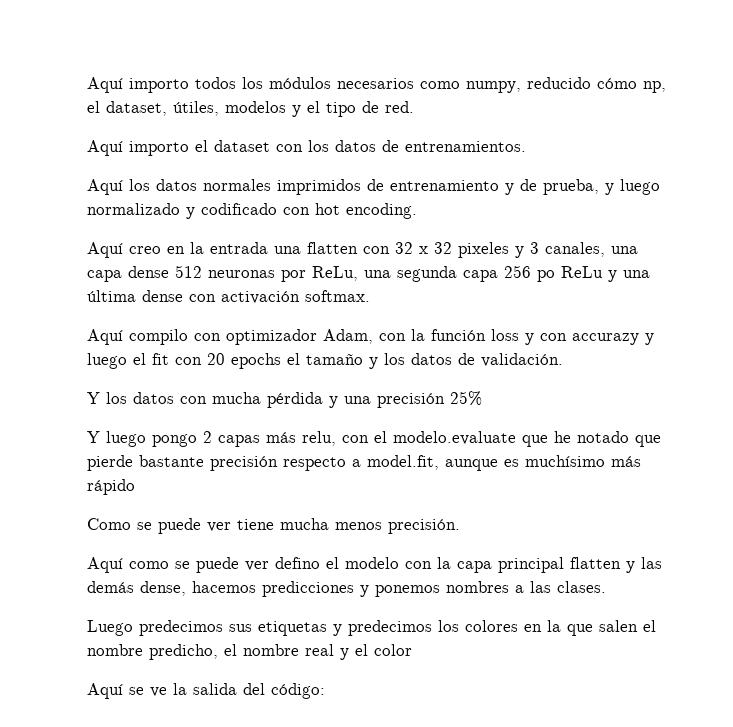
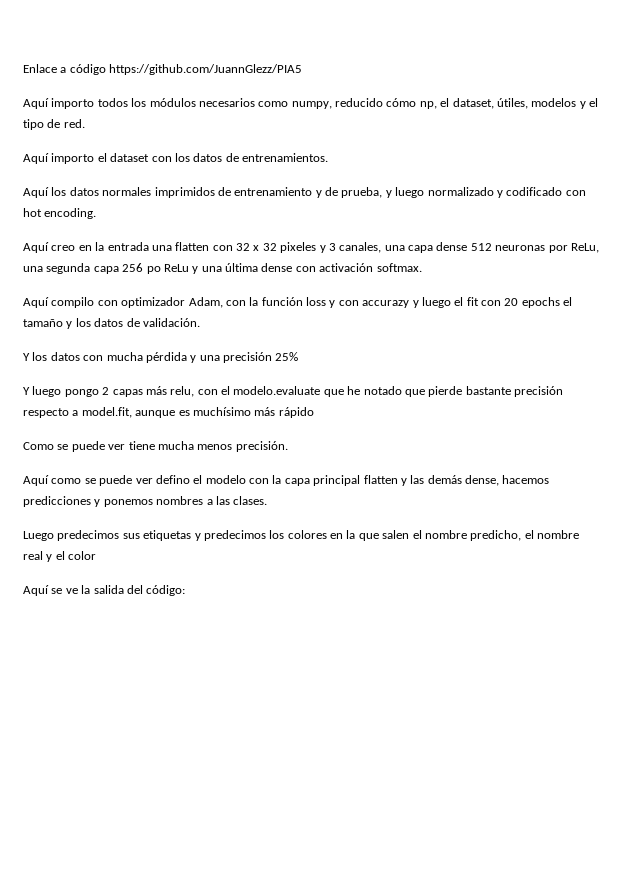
+ Enlace a código https://github.com/JuannGlezz/PIA5

